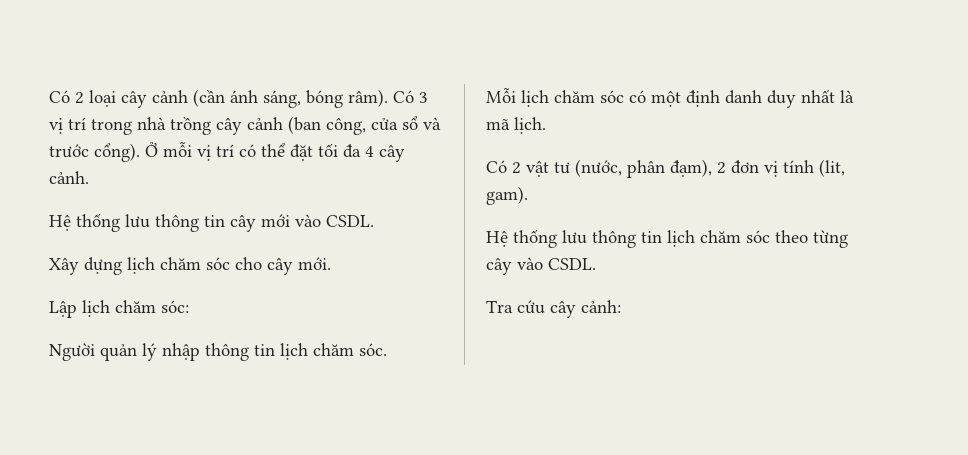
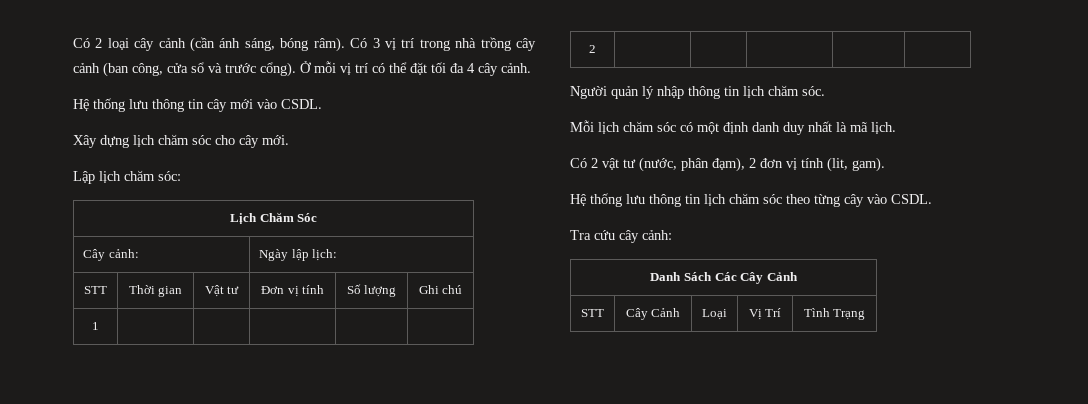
+ Lịch Chăm Sóc
+ Cây cảnh: | Ngày lập lịch:
+ STT | Thời gian | Vật tư | Đơn vị tính | Số lượng | Ghi chú
+ 1 | | | | |
+ 2 | | | | |
+ Danh Sách Các Cây Cảnh
+ STT | Cây Cảnh | Loại | Vị Trí | Tình Trạng

